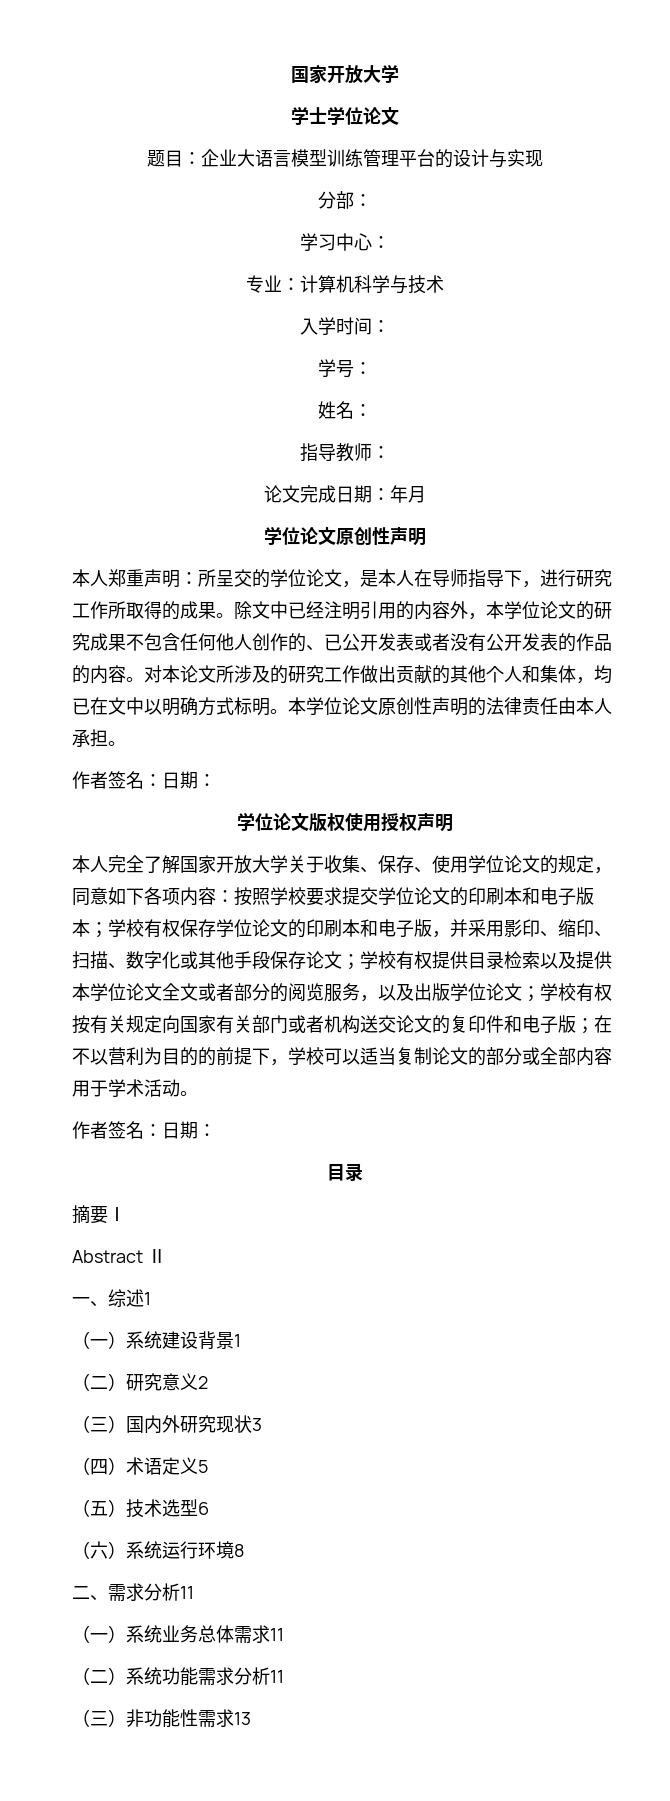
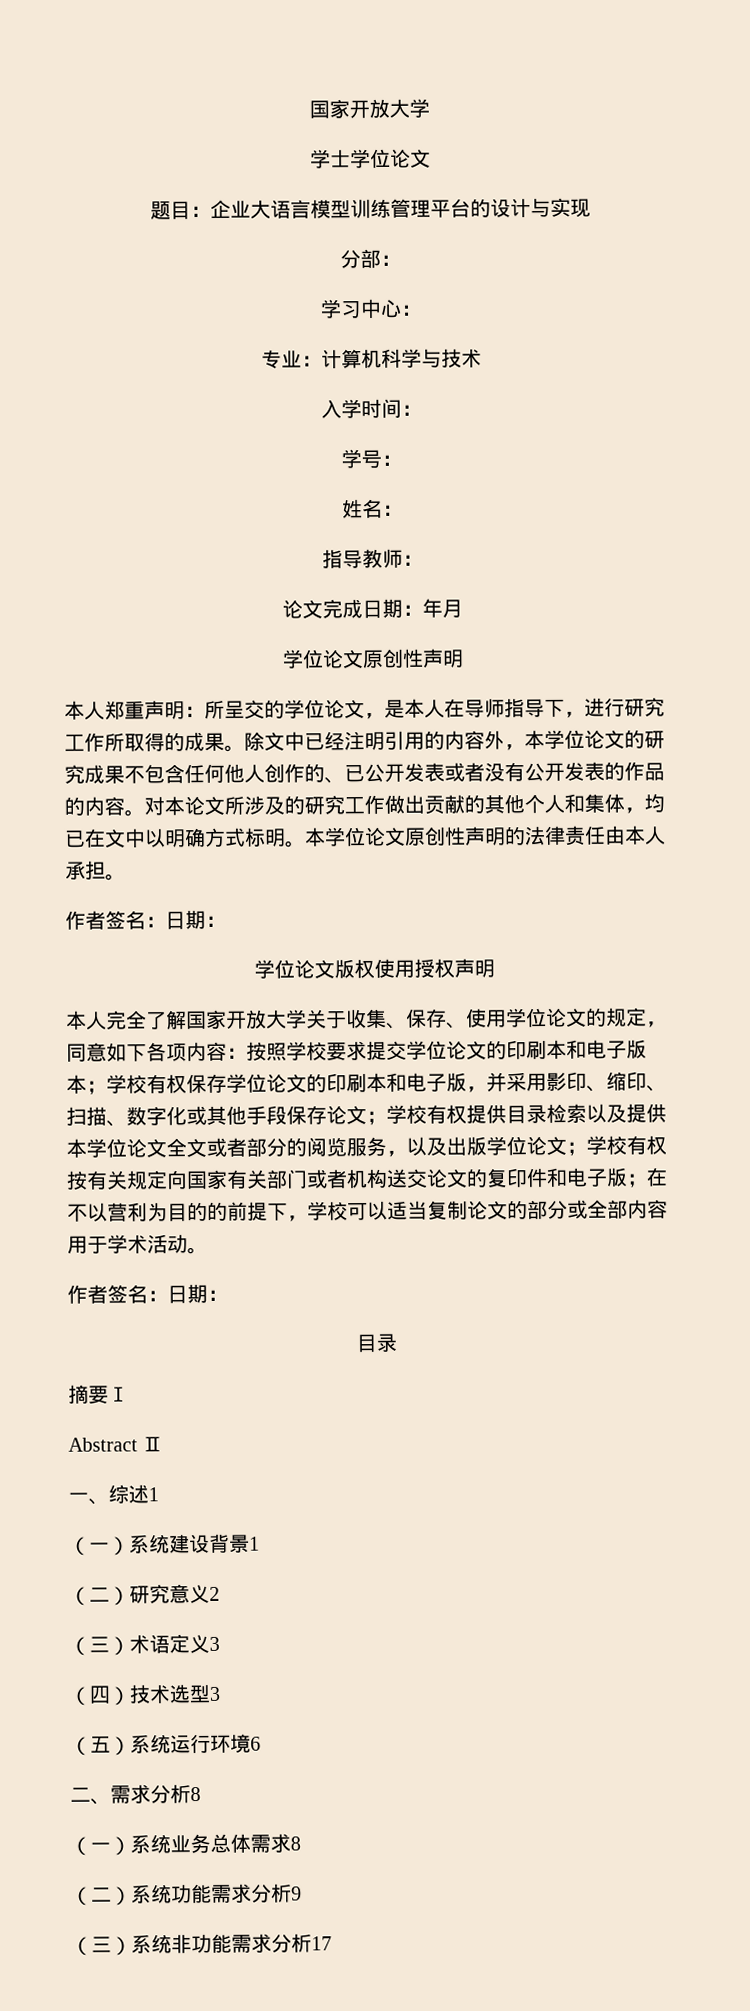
- （三）国内外研究现状3
+ （三）术语定义3
- （四）术语定义5
- （五）技术选型6
- （六）系统运行环境8
+ （四）技术选型3
+ （五）系统运行环境6
- 二、需求分析11
+ 二、需求分析8
- （一）系统业务总体需求11
+ （一）系统业务总体需求8
- （二）系统功能需求分析11
- （三）非功能性需求13
+ （二）系统功能需求分析9
+ （三）系统非功能需求分析17

